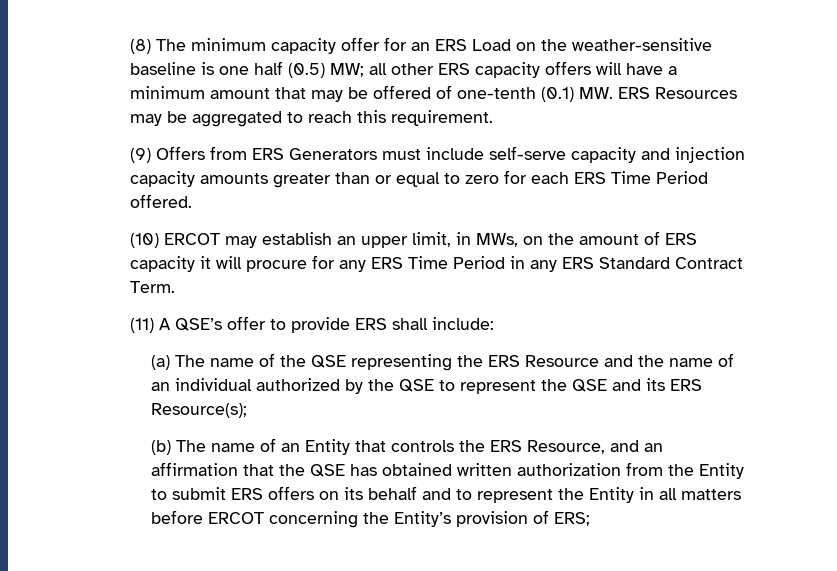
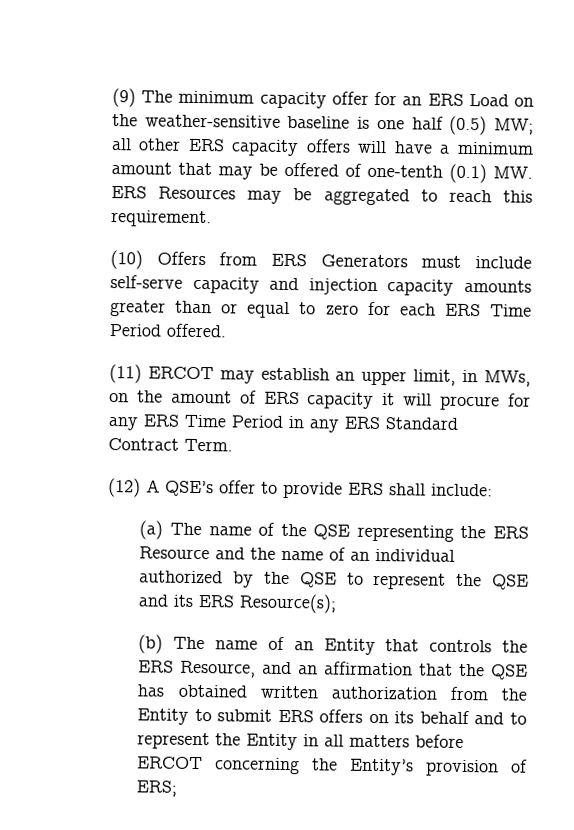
- (8) The minimum capacity offer for an ERS Load on the weather-sensitive baseline is one half (0.5) MW; all other ERS capacity offers will have a minimum amount that may be offered of one-tenth (0.1) MW. ERS Resources may be aggregated to reach this requirement.
+ (9) The minimum capacity offer for an ERS Load on the weather-sensitive baseline is one half (0.5) MW; all other ERS capacity offers will have a minimum amount that may be offered of one-tenth (0.1) MW. ERS Resources may be aggregated to reach this requirement.
- (9) Offers from ERS Generators must include self-serve capacity and injection capacity amounts greater than or equal to zero for each ERS Time Period offered.
+ (10) Offers from ERS Generators must include self-serve capacity and injection capacity amounts greater than or equal to zero for each ERS Time Period offered.
- (10) ERCOT may establish an upper limit, in MWs, on the amount of ERS capacity it will procure for any ERS Time Period in any ERS Standard Contract Term.
+ (11) ERCOT may establish an upper limit, in MWs, on the amount of ERS capacity it will procure for any ERS Time Period in any ERS Standard Contract Term.
- (11) A QSE’s offer to provide ERS shall include:
+ (12) A QSE’s offer to provide ERS shall include:

